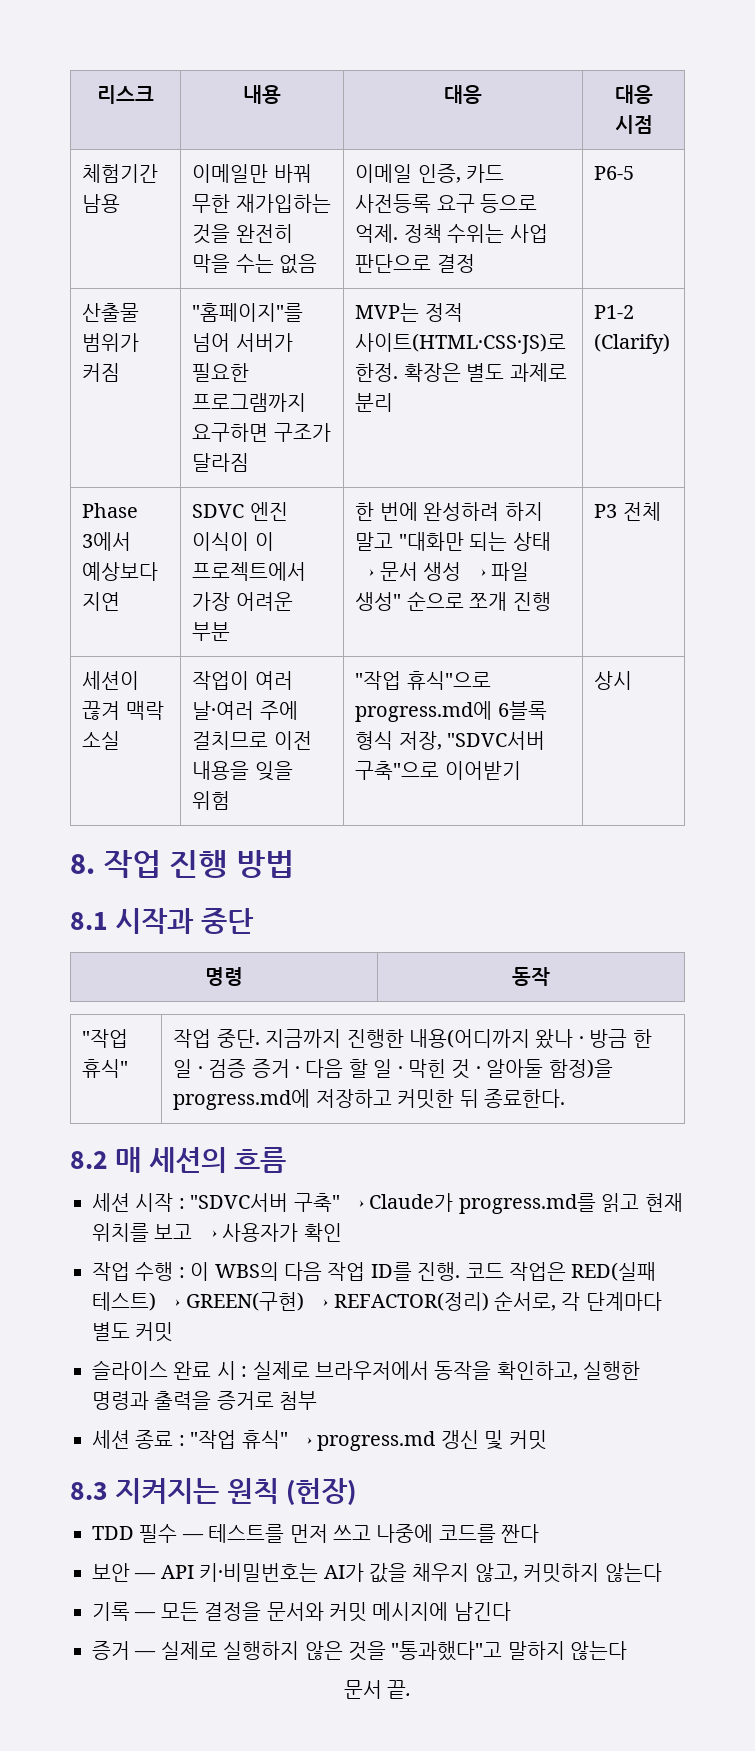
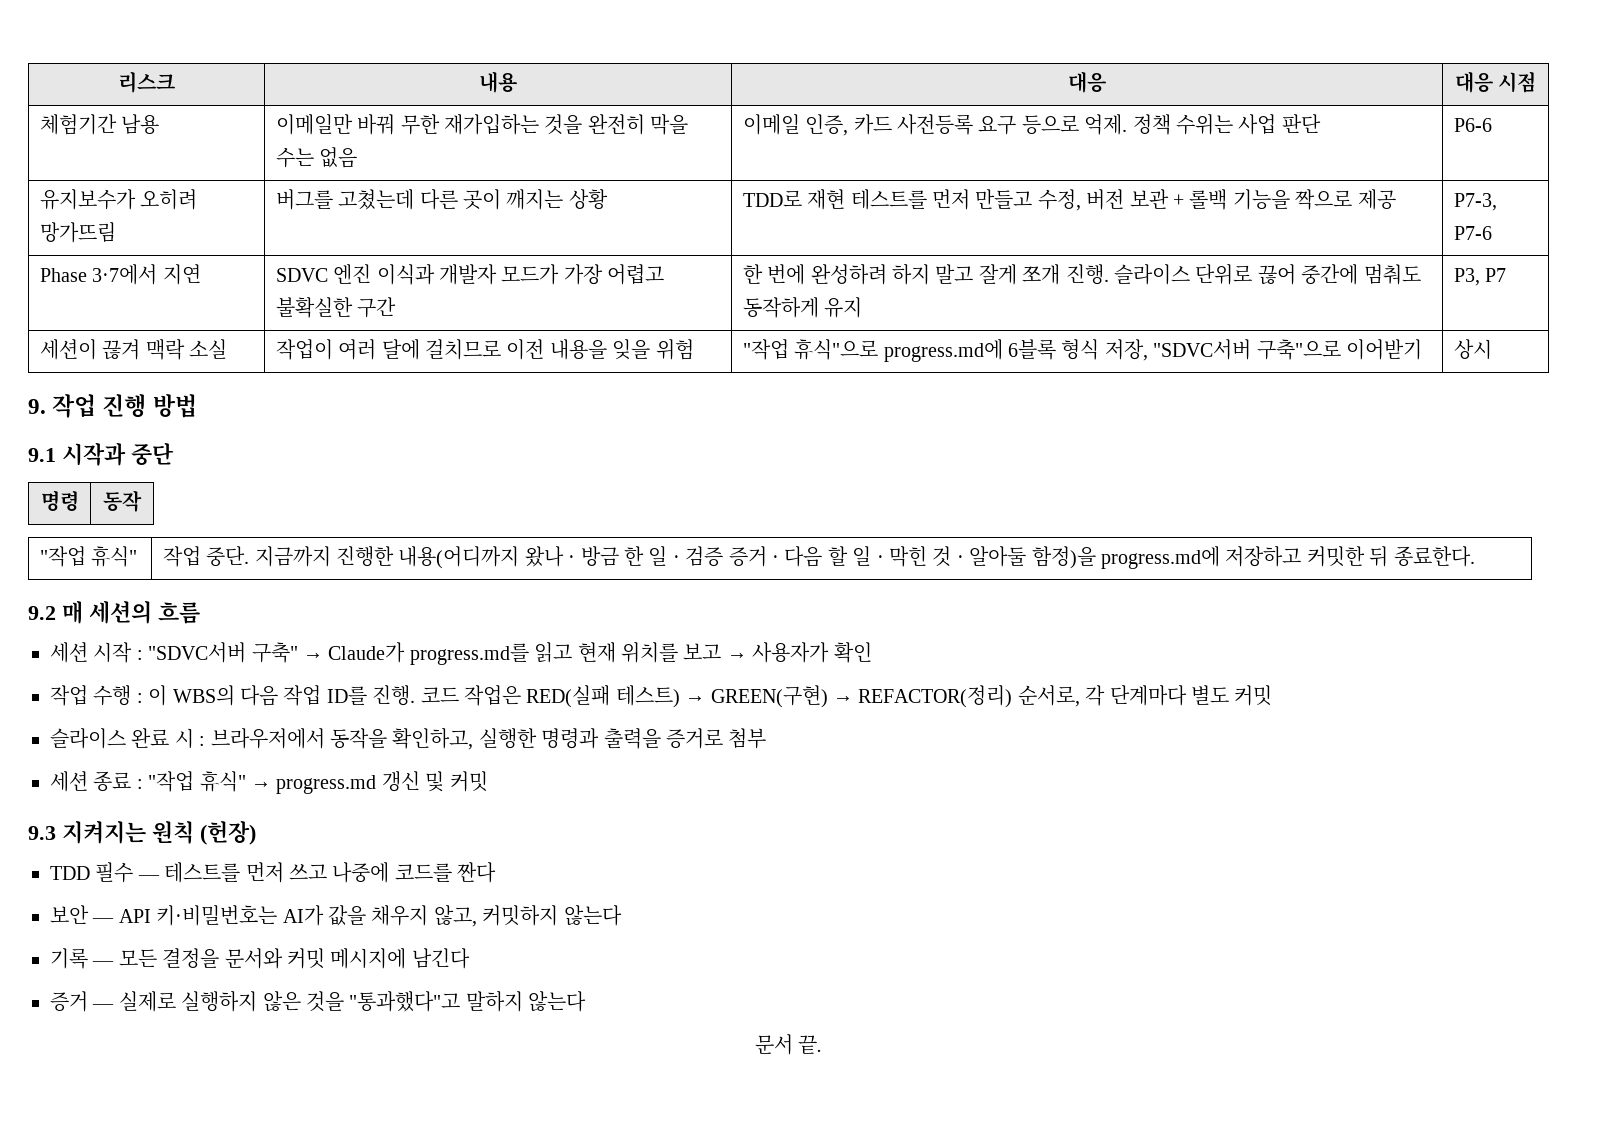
- 체험기간 남용 | 이메일만 바꿔 무한 재가입하는 것을 완전히 막을 수는 없음 | 이메일 인증, 카드 사전등록 요구 등으로 억제. 정책 수위는 사업 판단으로 결정 | P6-5
- 산출물 범위가 커짐 | "홈페이지"를 넘어 서버가 필요한 프로그램까지 요구하면 구조가 달라짐 | MVP는 정적 사이트(HTML·CSS·JS)로 한정. 확장은 별도 과제로 분리 | P1-2 (Clarify)
+ 체험기간 남용 | 이메일만 바꿔 무한 재가입하는 것을 완전히 막을 수는 없음 | 이메일 인증, 카드 사전등록 요구 등으로 억제. 정책 수위는 사업 판단 | P6-6
+ 유지보수가 오히려 망가뜨림 | 버그를 고쳤는데 다른 곳이 깨지는 상황 | TDD로 재현 테스트를 먼저 만들고 수정, 버전 보관 + 롤백 기능을 짝으로 제공 | P7-3, P7-6
- Phase 3에서 예상보다 지연 | SDVC 엔진 이식이 이 프로젝트에서 가장 어려운 부분 | 한 번에 완성하려 하지 말고 "대화만 되는 상태 → 문서 생성 → 파일 생성" 순으로 쪼개 진행 | P3 전체
+ Phase 3·7에서 지연 | SDVC 엔진 이식과 개발자 모드가 가장 어렵고 불확실한 구간 | 한 번에 완성하려 하지 말고 잘게 쪼개 진행. 슬라이스 단위로 끊어 중간에 멈춰도 동작하게 유지 | P3, P7
- 세션이 끊겨 맥락 소실 | 작업이 여러 날·여러 주에 걸치므로 이전 내용을 잊을 위험 | "작업 휴식"으로 progress.md에 6블록 형식 저장, "SDVC서버 구축"으로 이어받기 | 상시
+ 세션이 끊겨 맥락 소실 | 작업이 여러 달에 걸치므로 이전 내용을 잊을 위험 | "작업 휴식"으로 progress.md에 6블록 형식 저장, "SDVC서버 구축"으로 이어받기 | 상시
- 8. 작업 진행 방법
+ 9. 작업 진행 방법
- 8.1 시작과 중단
+ 9.1 시작과 중단
- 8.2 매 세션의 흐름
+ 9.2 매 세션의 흐름
- 슬라이스 완료 시 : 실제로 브라우저에서 동작을 확인하고, 실행한 명령과 출력을 증거로 첨부
+ 슬라이스 완료 시 : 브라우저에서 동작을 확인하고, 실행한 명령과 출력을 증거로 첨부
- 8.3 지켜지는 원칙 (헌장)
+ 9.3 지켜지는 원칙 (헌장)

